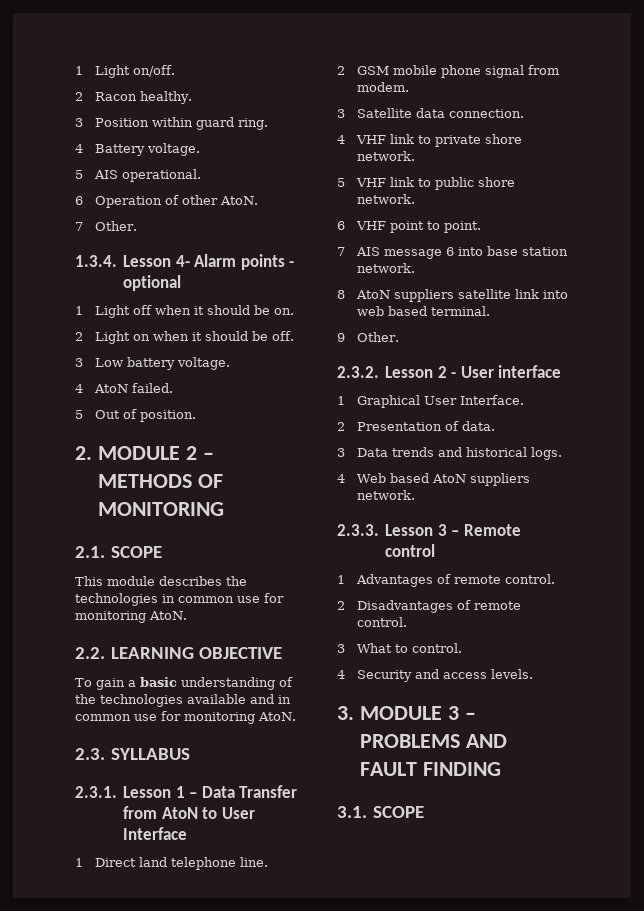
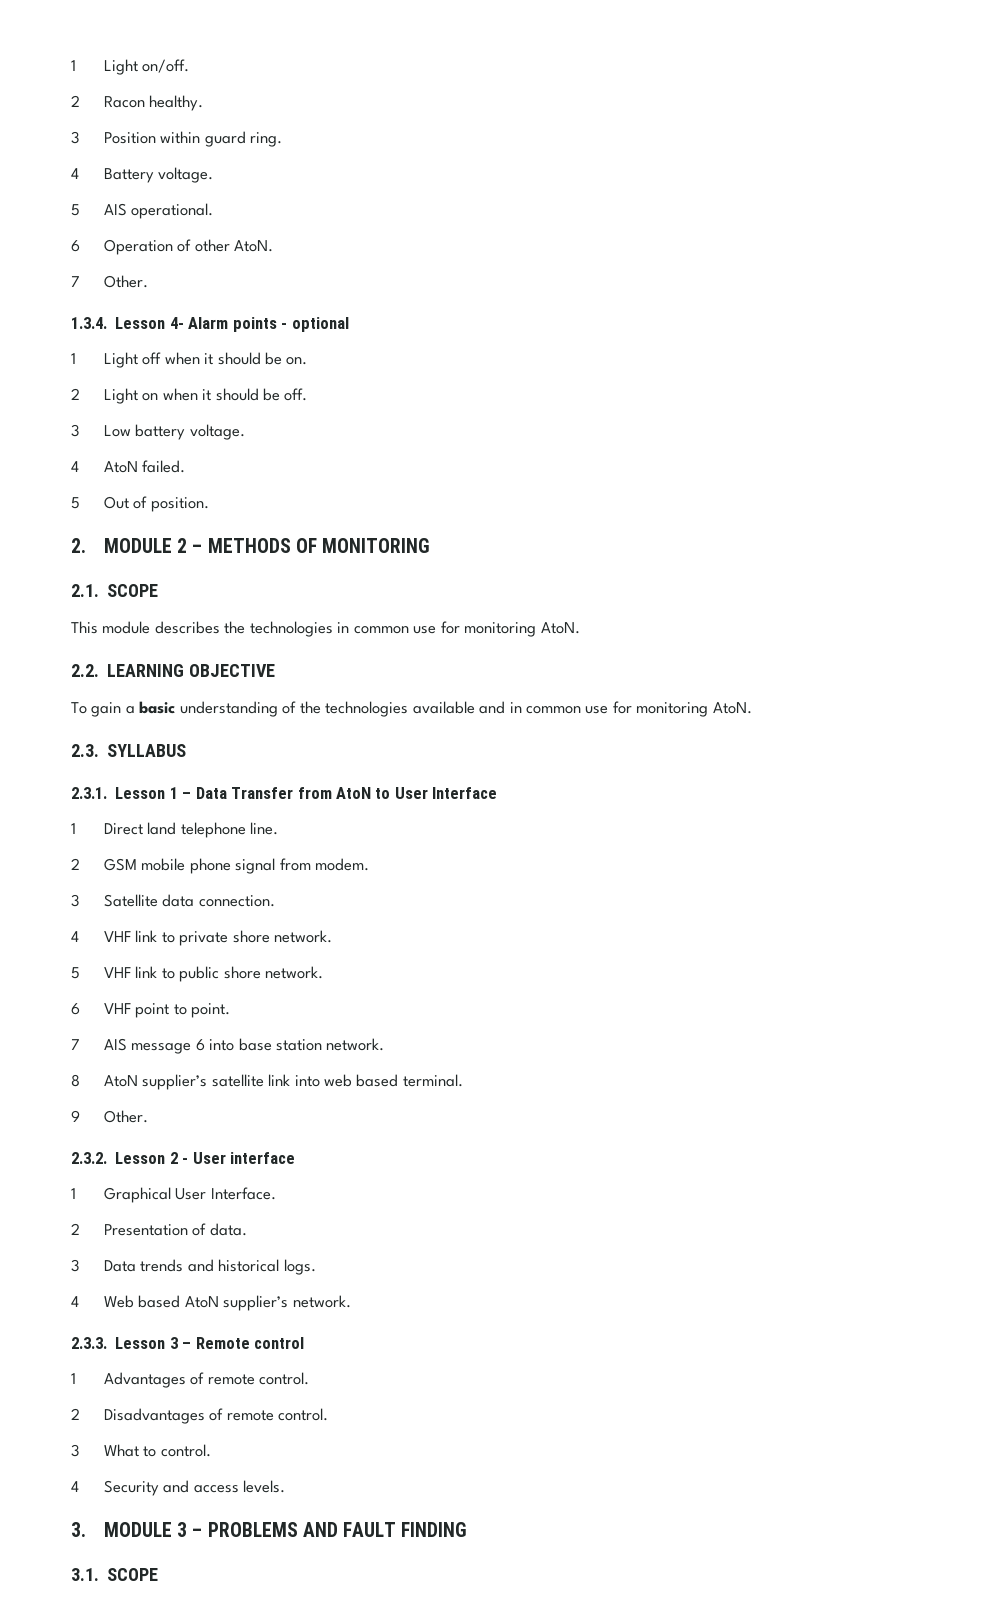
- 8 AtoN suppliers satellite link into web based terminal.
+ 8 AtoN supplier’s satellite link into web based terminal.
- 4 Web based AtoN suppliers network.
+ 4 Web based AtoN supplier’s network.

